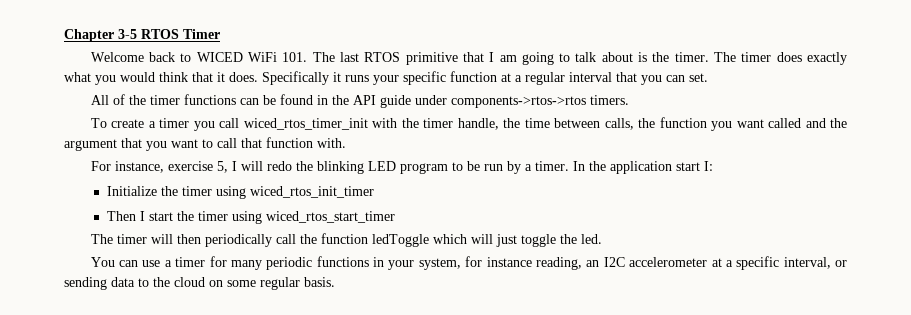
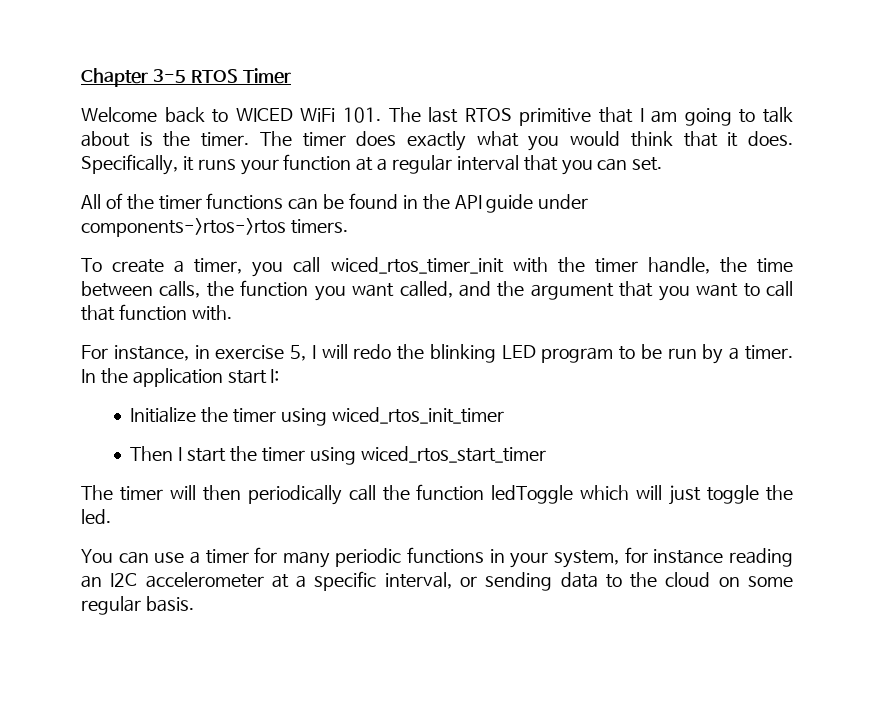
- Specifically it runs your specific function at a regular interval that you can set.
+ Specifically, it runs your function at a regular interval that you can set.
- To create a timer you call wiced_rtos_timer_init with the timer handle, the time between calls, the function you want called and the argument that you want to call that function with.
+ To create a timer, you call wiced_rtos_timer_init with the timer handle, the time between calls, the function you want called, and the argument that you want to call that function with.
- For instance, exercise 5, I will redo the blinking LED program to be run by a timer.
+ For instance, in exercise 5, I will redo the blinking LED program to be run by a timer.
- You can use a timer for many periodic functions in your system, for instance reading, an I2C accelerometer at a specific interval, or sending data to the cloud on some regular basis.
+ You can use a timer for many periodic functions in your system, for instance reading an I2C accelerometer at a specific interval, or sending data to the cloud on some regular basis.

